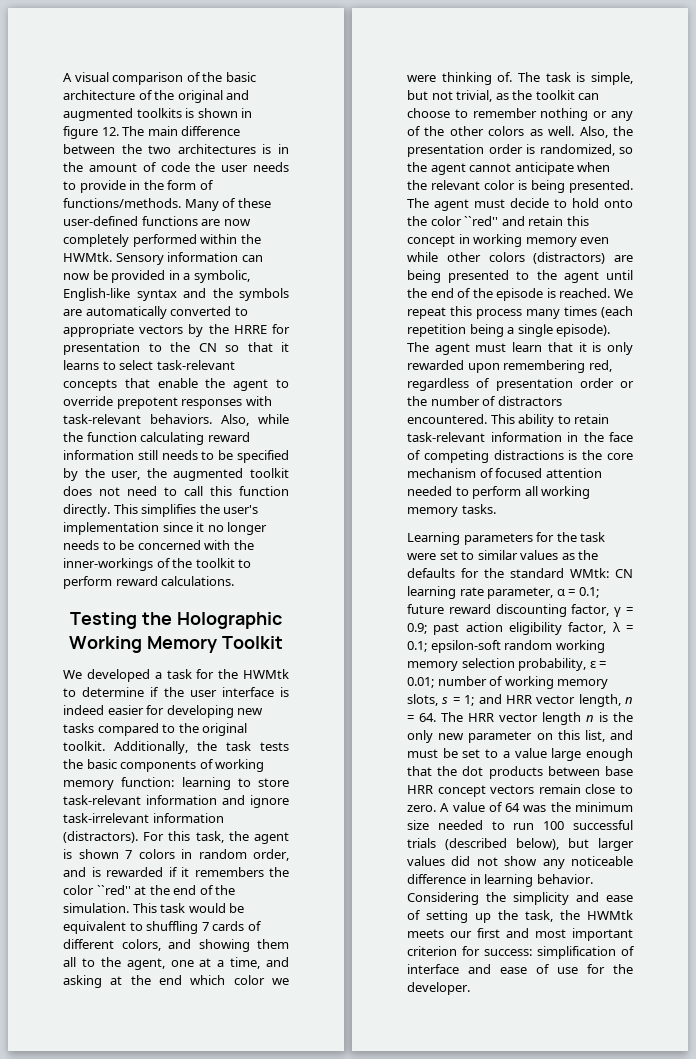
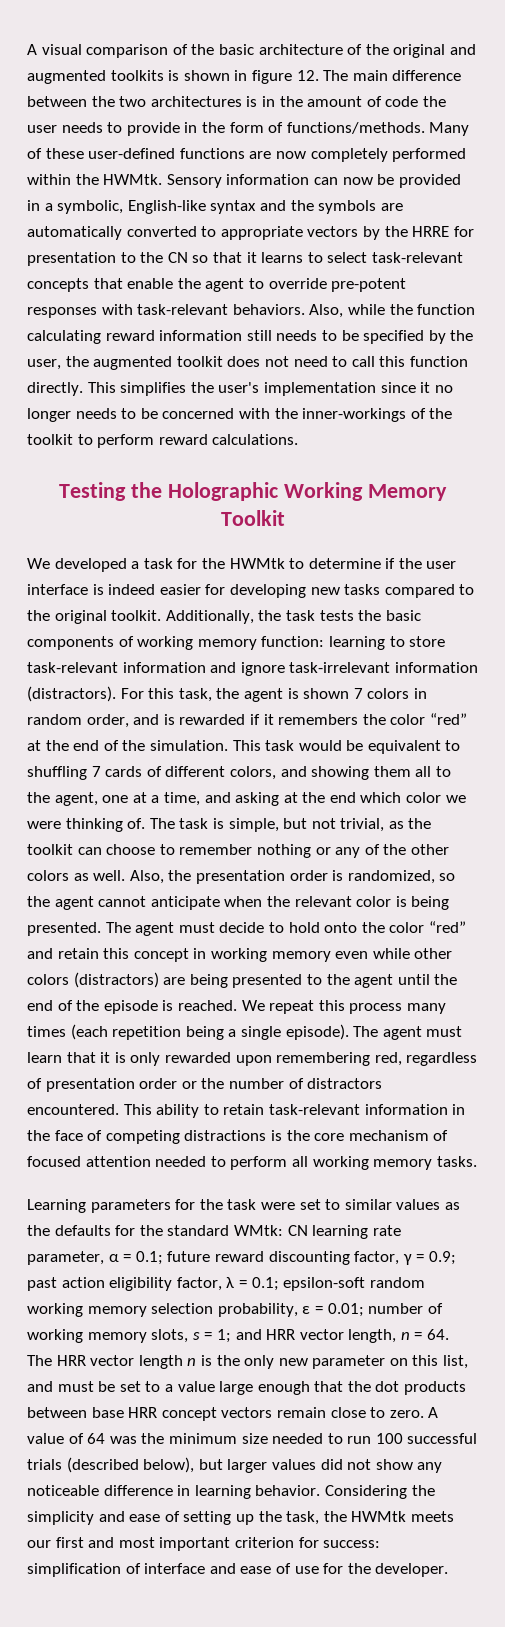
- Sensory information can now be provided in a symbolic, English-like syntax and the symbols are automatically converted to appropriate vectors by the HRRE for presentation to the CN so that it learns to select task-relevant concepts that enable the agent to override prepotent responses with task-relevant behaviors.
+ Sensory information can now be provided in a symbolic, English-like syntax and the symbols are automatically converted to appropriate vectors by the HRRE for presentation to the CN so that it learns to select task-relevant concepts that enable the agent to override pre-potent responses with task-relevant behaviors.
- For this task, the agent is shown 7 colors in random order, and is rewarded if it remembers the color ``red'' at the end of the simulation.
+ For this task, the agent is shown 7 colors in random order, and is rewarded if it remembers the color “red” at the end of the simulation.
- The agent must decide to hold onto the color ``red'' and retain this concept in working memory even while other colors (distractors) are being presented to the agent until the end of the episode is reached.
+ The agent must decide to hold onto the color “red” and retain this concept in working memory even while other colors (distractors) are being presented to the agent until the end of the episode is reached.

